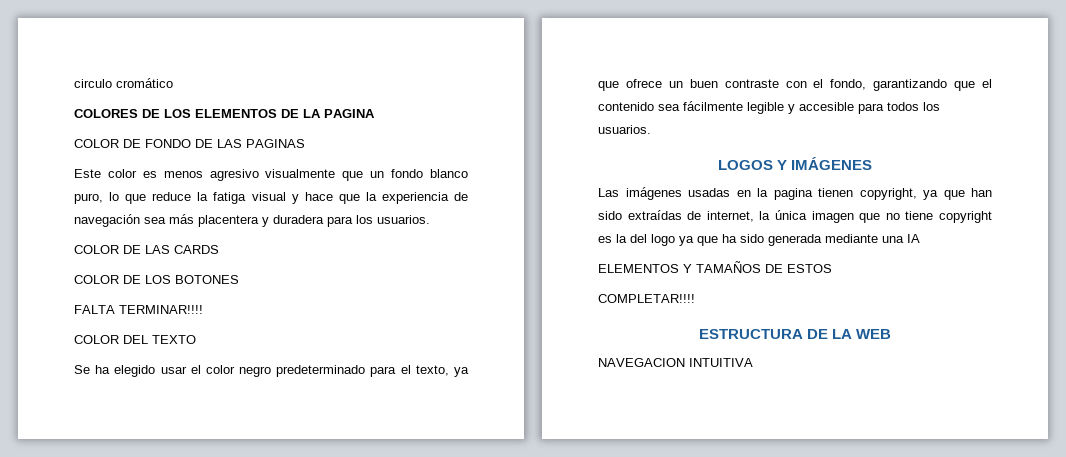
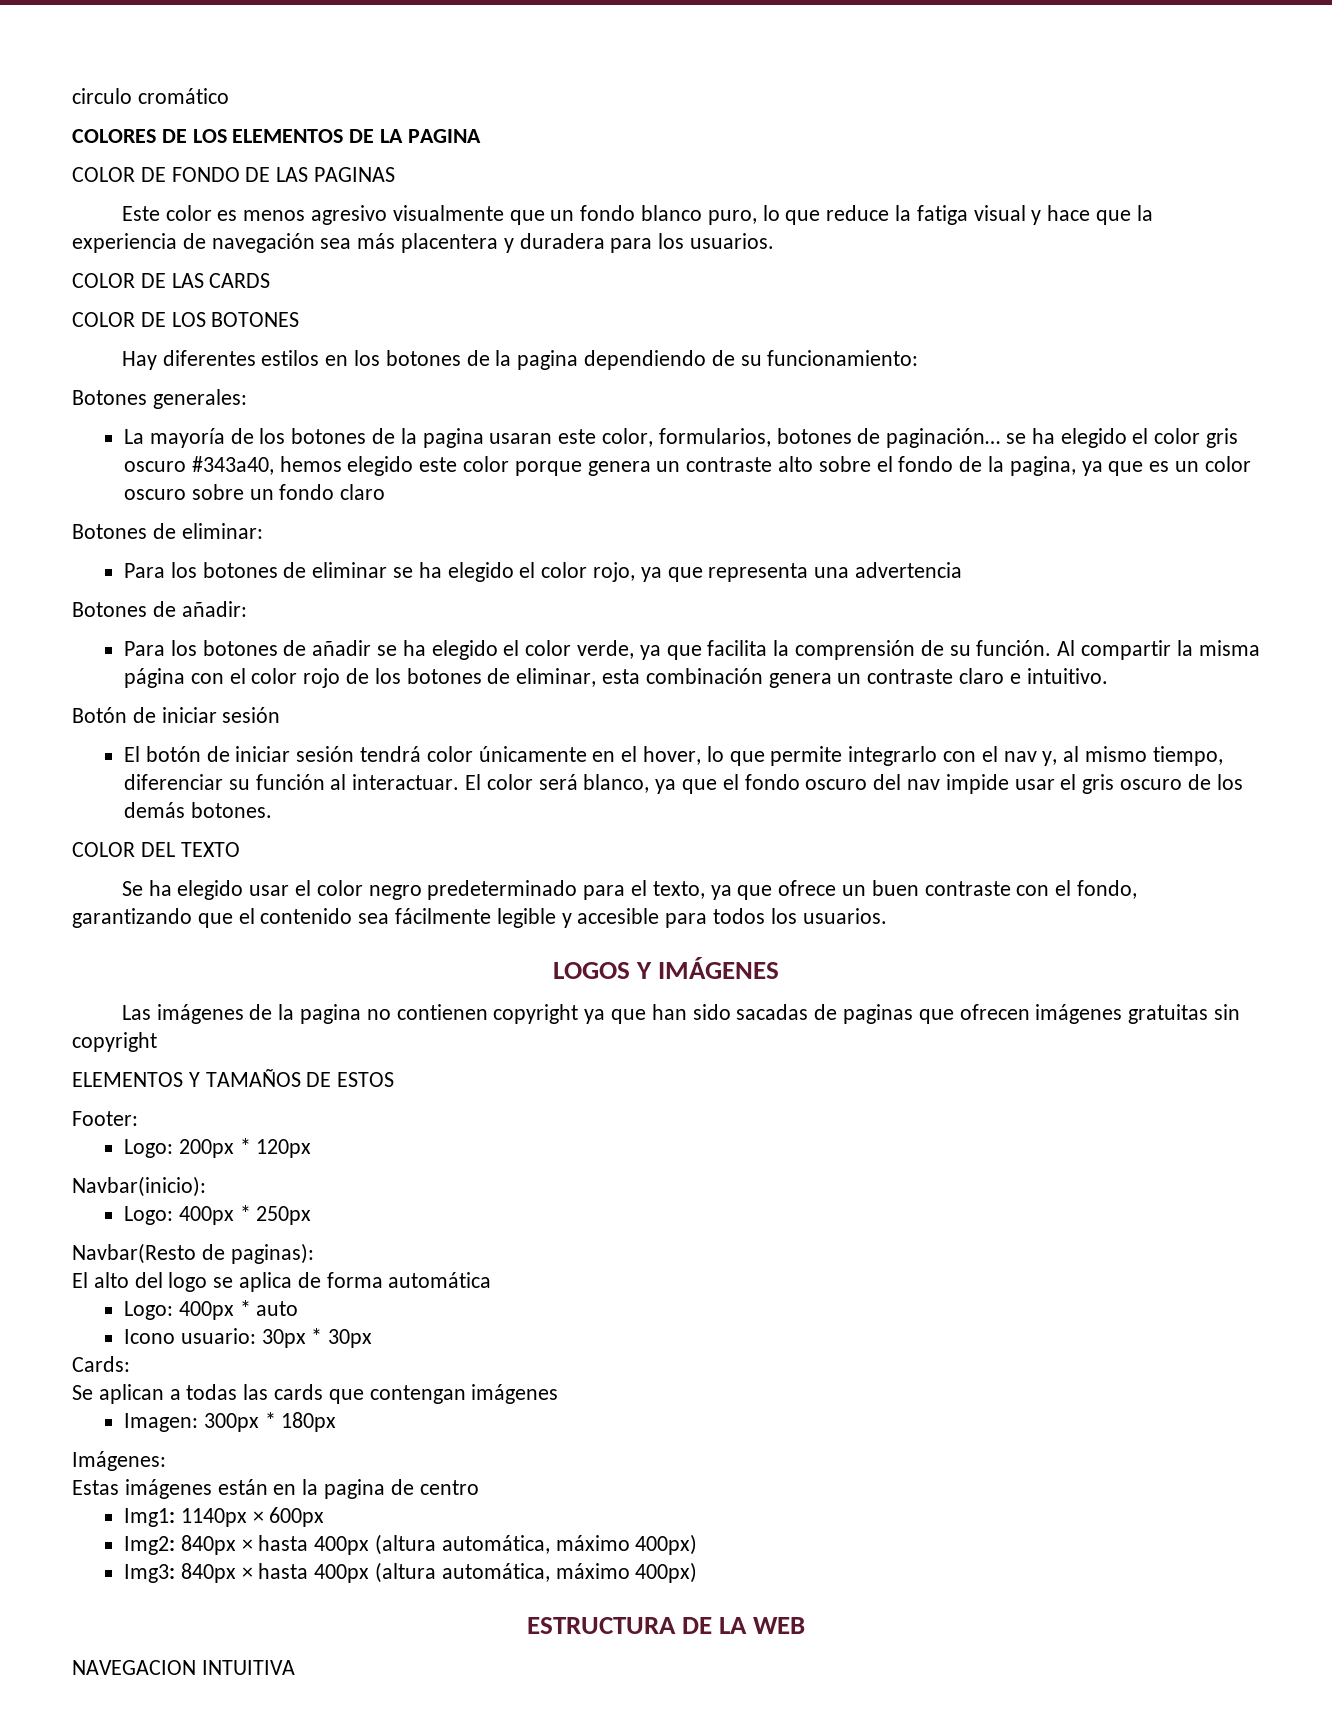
- FALTA TERMINAR!!!!
+ Hay diferentes estilos en los botones de la pagina dependiendo de su funcionamiento:
+ Botones generales:
+ La mayoría de los botones de la pagina usaran este color, formularios, botones de paginación… se ha elegido el color gris oscuro #343a40, hemos elegido este color porque genera un contraste alto sobre el fondo de la pagina, ya que es un color oscuro sobre un fondo claro
+ Botones de eliminar:
+ Para los botones de eliminar se ha elegido el color rojo, ya que representa una advertencia
+ Botones de añadir:
+ Para los botones de añadir se ha elegido el color verde, ya que facilita la comprensión de su función. Al compartir la misma página con el color rojo de los botones de eliminar, esta combinación genera un contraste claro e intuitivo.
+ Botón de iniciar sesión
+ El botón de iniciar sesión tendrá color únicamente en el hover, lo que permite integrarlo con el nav y, al mismo tiempo, diferenciar su función al interactuar. El color será blanco, ya que el fondo oscuro del nav impide usar el gris oscuro de los demás botones.
- Las imágenes usadas en la pagina tienen copyright, ya que han sido extraídas de internet, la única imagen que no tiene copyright es la del logo ya que ha sido generada mediante una IA
+ Las imágenes de la pagina no contienen copyright ya que han sido sacadas de paginas que ofrecen imágenes gratuitas sin copyright
- COMPLETAR!!!!
+ Footer:
+ Logo: 200px * 120px
+ Navbar(inicio):
+ Logo: 400px * 250px
+ Navbar(Resto de paginas):
+ El alto del logo se aplica de forma automática
+ Logo: 400px * auto
+ Icono usuario: 30px * 30px
+ Cards:
+ Se aplican a todas las cards que contengan imágenes
+ Imagen: 300px * 180px
+ Imágenes:
+ Estas imágenes están en la pagina de centro
+ Img1: 1140px × 600px
+ Img2: 840px × hasta 400px (altura automática, máximo 400px)
+ Img3: 840px × hasta 400px (altura automática, máximo 400px)

